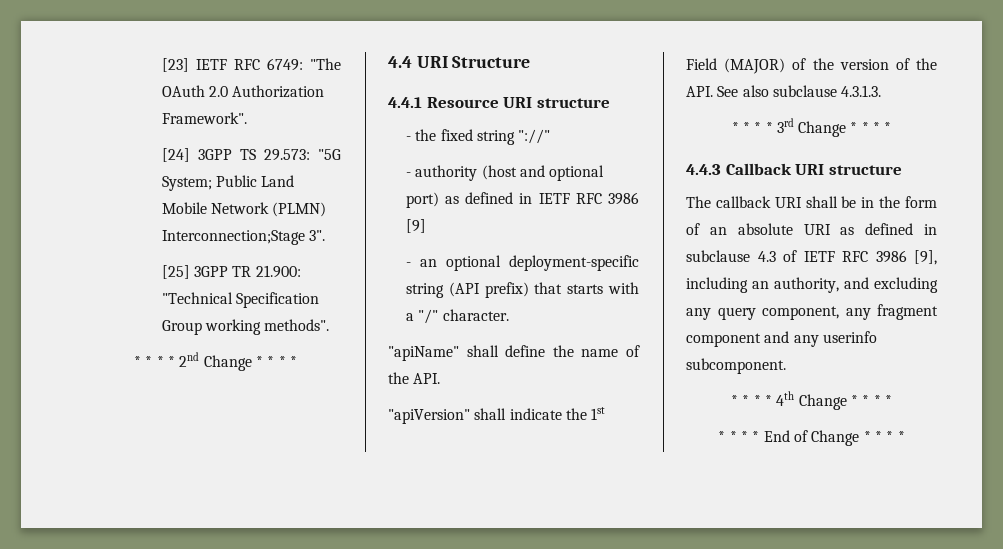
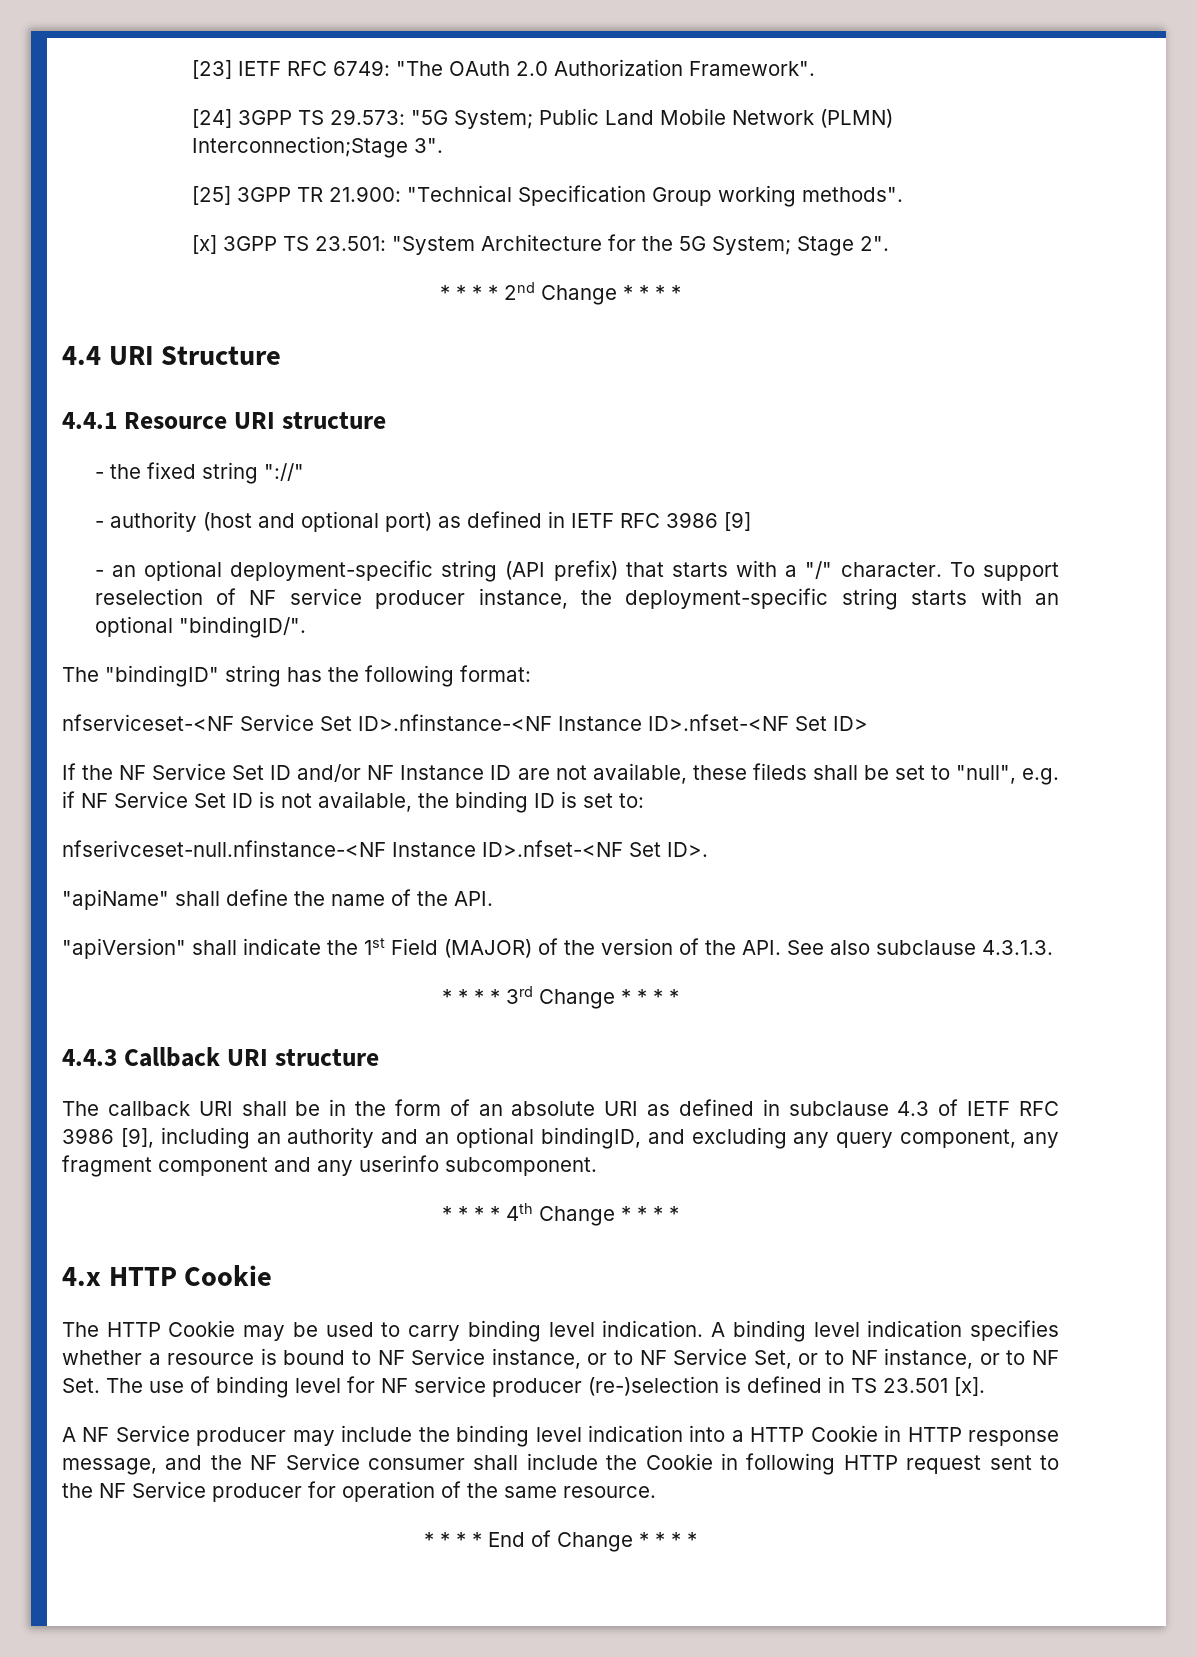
+ [x] 3GPP TS 23.501: "System Architecture for the 5G System; Stage 2".
+ To support reselection of NF service producer instance, the deployment-specific string starts with an optional "bindingID/".
+ The "bindingID" string has the following format:
+ nfserviceset-<NF Service Set ID>.nfinstance-<NF Instance ID>.nfset-<NF Set ID>
+ If the NF Service Set ID and/or NF Instance ID are not available, these fileds shall be set to "null", e.g. if NF Service Set ID is not available, the binding ID is set to:
+ nfserivceset-null.nfinstance-<NF Instance ID>.nfset-<NF Set ID>.
- The callback URI shall be in the form of an absolute URI as defined in subclause 4.3 of IETF RFC 3986 [9], including an authority, and excluding any query component, any fragment component and any userinfo subcomponent.
+ The callback URI shall be in the form of an absolute URI as defined in subclause 4.3 of IETF RFC 3986 [9], including an authority and an optional bindingID, and excluding any query component, any fragment component and any userinfo subcomponent.
+ 4.x HTTP Cookie
+ The HTTP Cookie may be used to carry binding level indication. A binding level indication specifies whether a resource is bound to NF Service instance, or to NF Service Set, or to NF instance, or to NF Set. The use of binding level for NF service producer (re-)selection is defined in TS 23.501 [x].
+ A NF Service producer may include the binding level indication into a HTTP Cookie in HTTP response message, and the NF Service consumer shall include the Cookie in following HTTP request sent to the NF Service producer for operation of the same resource.

